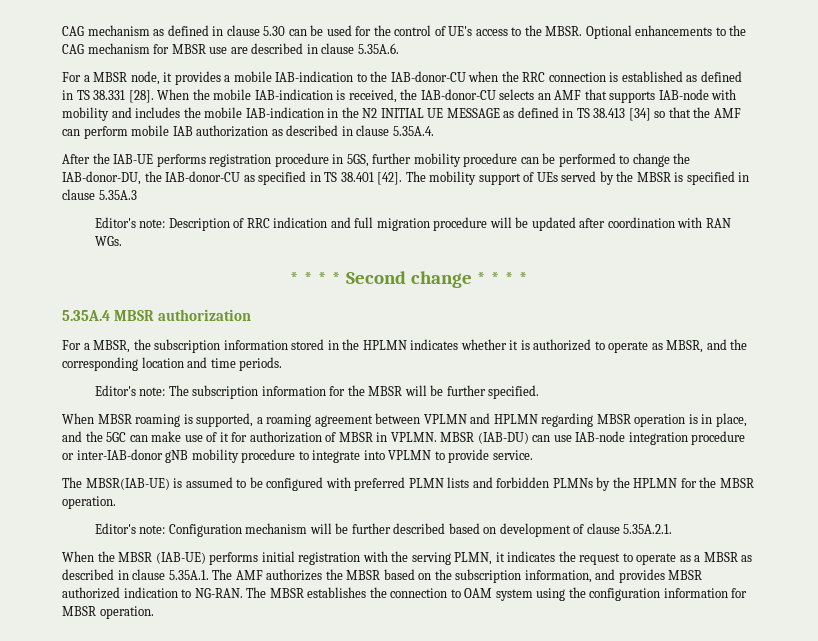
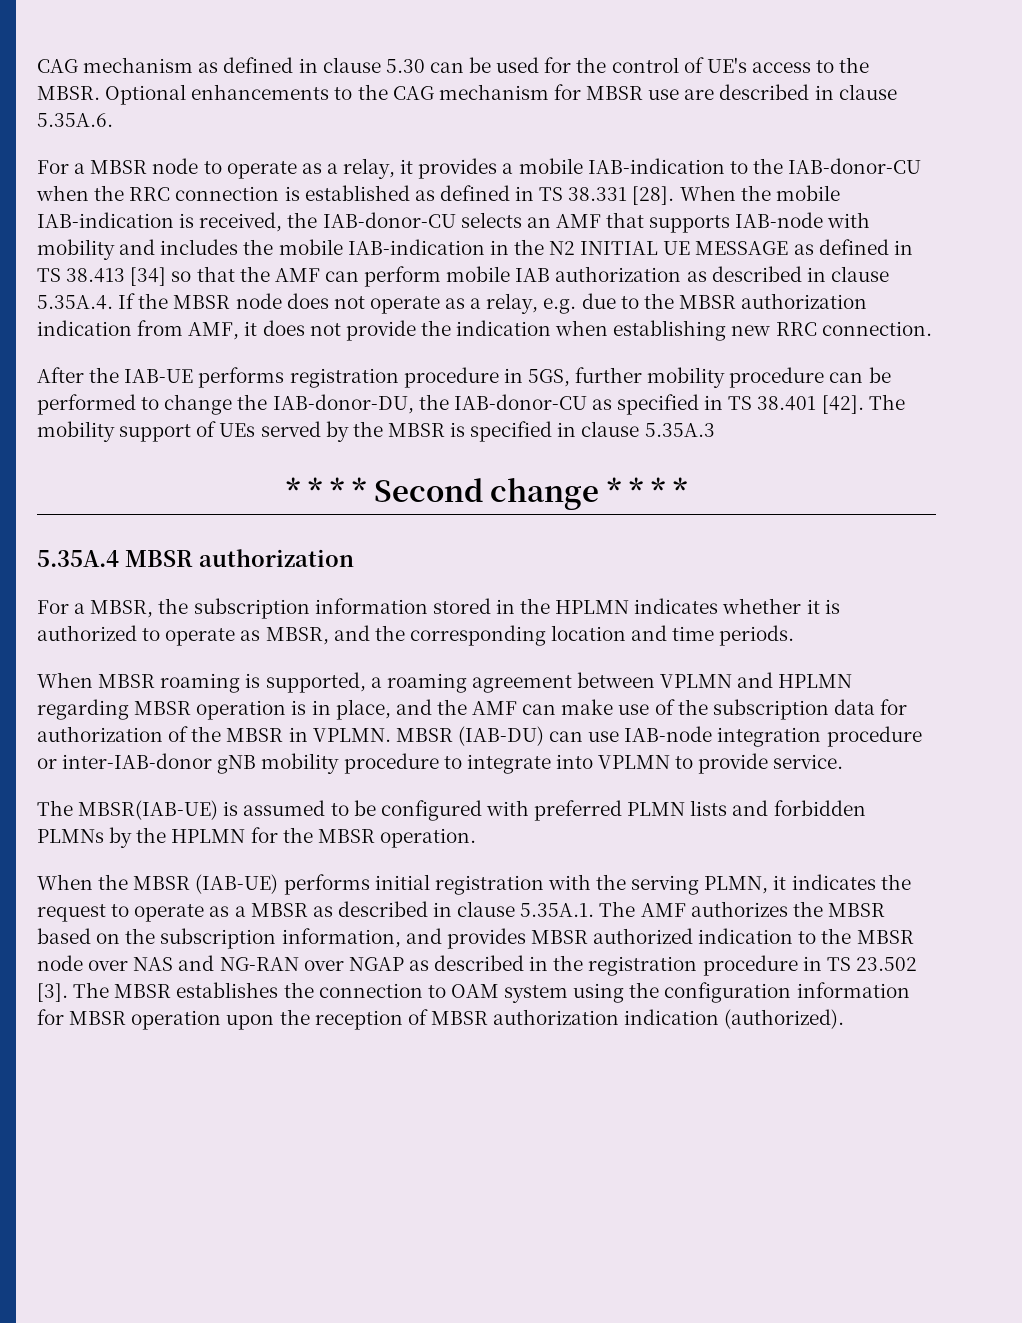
- For a MBSR node, it provides a mobile IAB-indication to the IAB-donor-CU when the RRC connection is established as defined in TS 38.331 [28].
+ For a MBSR node to operate as a relay, it provides a mobile IAB-indication to the IAB-donor-CU when the RRC connection is established as defined in TS 38.331 [28].
- When the mobile IAB-indication is received, the IAB-donor-CU selects an AMF that supports IAB-node with mobility and includes the mobile IAB-indication in the N2 INITIAL UE MESSAGE as defined in TS 38.413 [34] so that the AMF can perform mobile IAB authorization as described in clause 5.35A.4.
+ When the mobile IAB-indication is received, the IAB-donor-CU selects an AMF that supports IAB-node with mobility and includes the mobile IAB-indication in the N2 INITIAL UE MESSAGE as defined in TS 38.413 [34] so that the AMF can perform mobile IAB authorization as described in clause 5.35A.4. If the MBSR node does not operate as a relay, e.g. due to the MBSR authorization indication from AMF, it does not provide the indication when establishing new RRC connection.
- Editor's note: Description of RRC indication and full migration procedure will be updated after coordination with RAN WGs.
- Editor's note: The subscription information for the MBSR will be further specified.
- When MBSR roaming is supported, a roaming agreement between VPLMN and HPLMN regarding MBSR operation is in place, and the 5GC can make use of it for authorization of MBSR in VPLMN.
+ When MBSR roaming is supported, a roaming agreement between VPLMN and HPLMN regarding MBSR operation is in place, and the AMF can make use of the subscription data for authorization of the MBSR in VPLMN.
- Editor's note: Configuration mechanism will be further described based on development of clause 5.35A.2.1.
- When the MBSR (IAB-UE) performs initial registration with the serving PLMN, it indicates the request to operate as a MBSR as described in clause 5.35A.1. The AMF authorizes the MBSR based on the subscription information, and provides MBSR authorized indication to NG-RAN.
+ When the MBSR (IAB-UE) performs initial registration with the serving PLMN, it indicates the request to operate as a MBSR as described in clause 5.35A.1. The AMF authorizes the MBSR based on the subscription information, and provides MBSR authorized indication to the MBSR node over NAS and NG-RAN over NGAP as described in the registration procedure in TS 23.502 [3].
- The MBSR establishes the connection to OAM system using the configuration information for MBSR operation.
+ The MBSR establishes the connection to OAM system using the configuration information for MBSR operation upon the reception of MBSR authorization indication (authorized).

